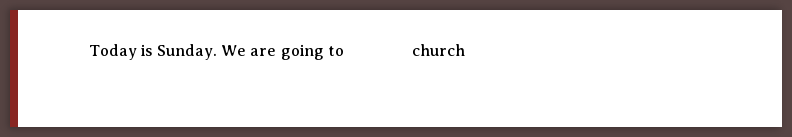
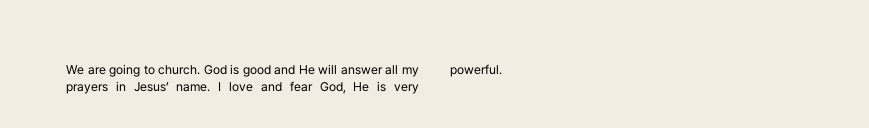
- Today is Sunday. We are going to church
+ We are going to church. God is good and He will answer all my prayers in Jesus’ name. I love and fear God, He is very powerful.

